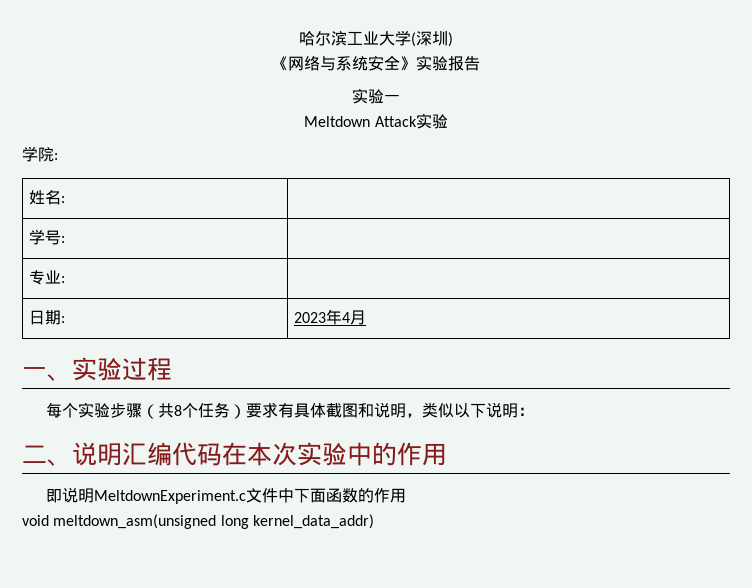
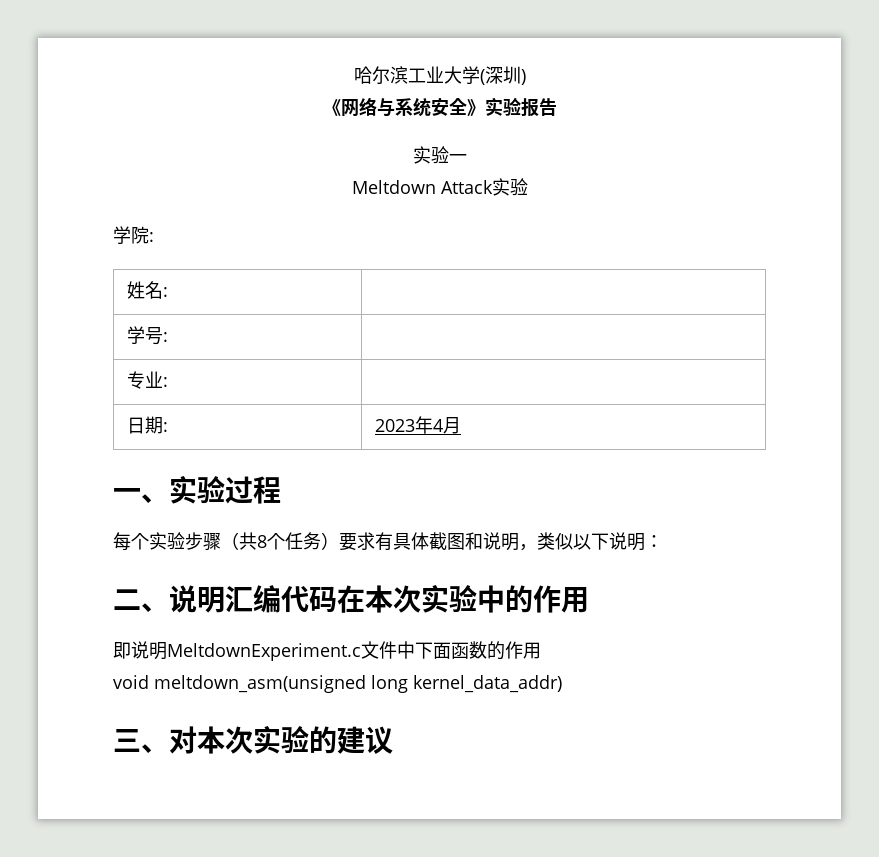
+ 三、对本次实验的建议

